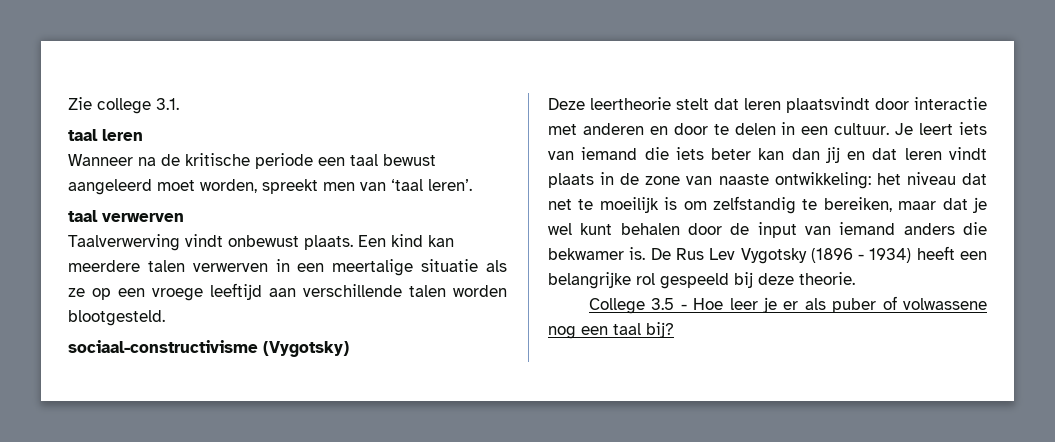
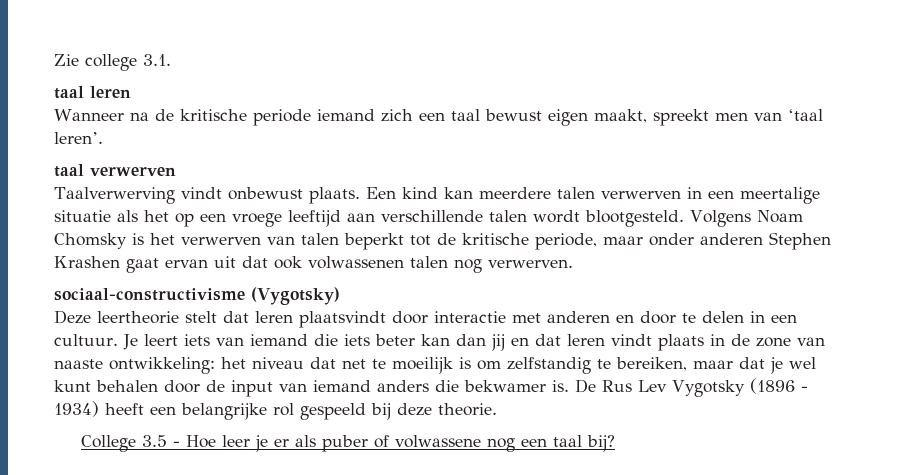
- Wanneer na de kritische periode een taal bewust aangeleerd moet worden, spreekt men van ‘taal leren’.
+ Wanneer na de kritische periode iemand zich een taal bewust eigen maakt, spreekt men van ‘taal leren’.
- Een kind kan meerdere talen verwerven in een meertalige situatie als ze op een vroege leeftijd aan verschillende talen worden blootgesteld.
+ Een kind kan meerdere talen verwerven in een meertalige situatie als het op een vroege leeftijd aan verschillende talen wordt blootgesteld. Volgens Noam Chomsky is het verwerven van talen beperkt tot de kritische periode, maar onder anderen Stephen Krashen gaat ervan uit dat ook volwassenen talen nog verwerven.

